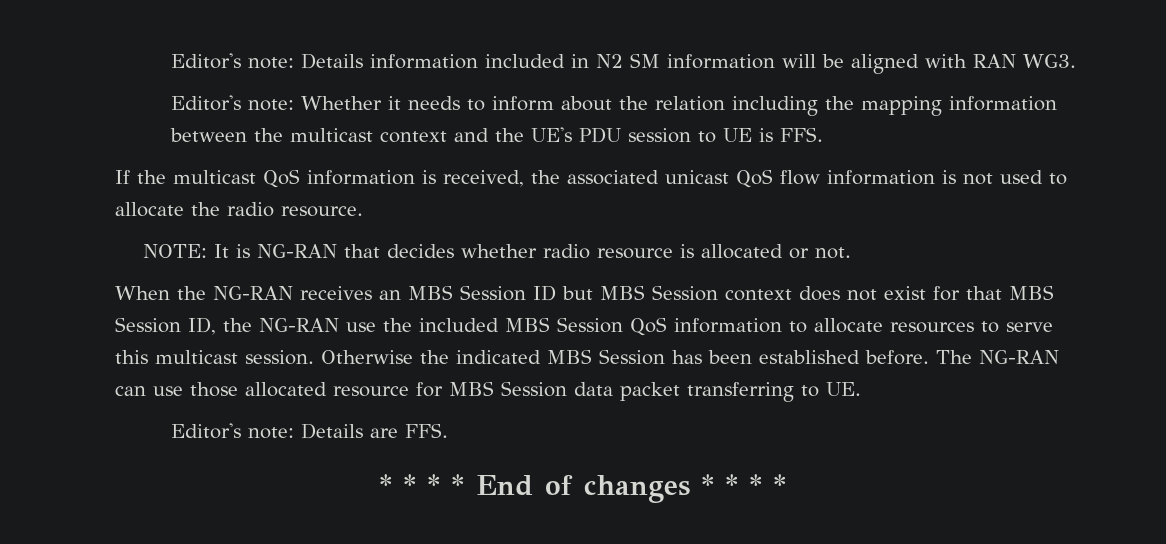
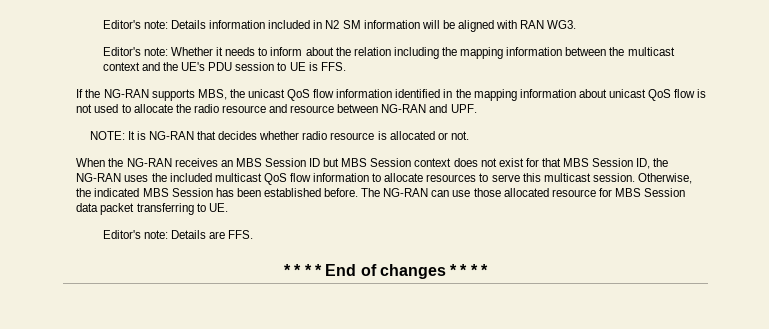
- If the multicast QoS information is received, the associated unicast QoS flow information is not used to allocate the radio resource.
+ If the NG-RAN supports MBS, the unicast QoS flow information identified in the mapping information about unicast QoS flow is not used to allocate the radio resource and resource between NG-RAN and UPF.
- When the NG-RAN receives an MBS Session ID but MBS Session context does not exist for that MBS Session ID, the NG-RAN use the included MBS Session QoS information to allocate resources to serve this multicast session.
+ When the NG-RAN receives an MBS Session ID but MBS Session context does not exist for that MBS Session ID, the NG-RAN uses the included multicast QoS flow information to allocate resources to serve this multicast session.
- Otherwise the indicated MBS Session has been established before.
+ Otherwise, the indicated MBS Session has been established before.

